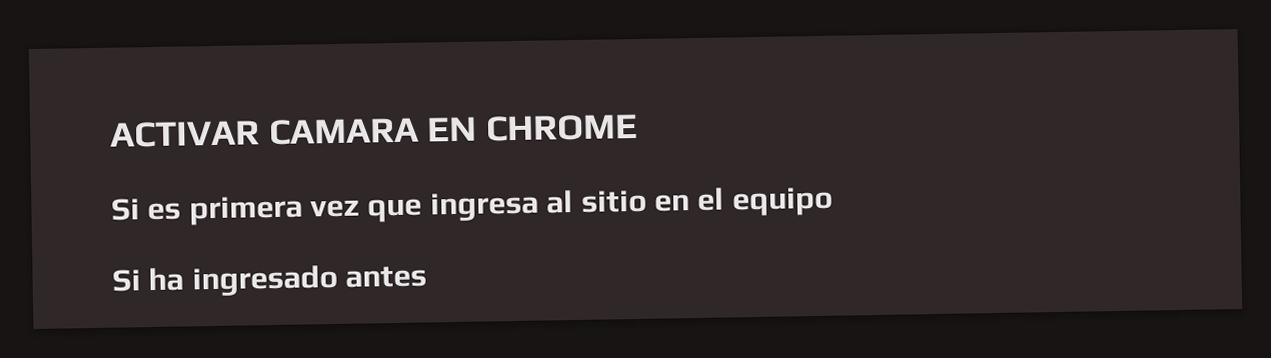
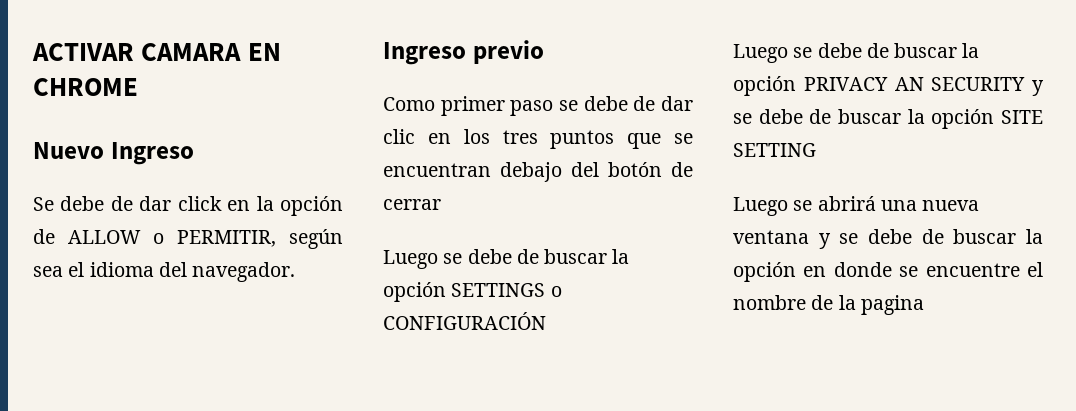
- Si es primera vez que ingresa al sitio en el equipo
- Si ha ingresado antes
+ Nuevo Ingreso
+ Se debe de dar click en la opción de ALLOW o PERMITIR, según sea el idioma del navegador.
+ Ingreso previo
+ Como primer paso se debe de dar clic en los tres puntos que se encuentran debajo del botón de cerrar
+ Luego se debe de buscar la opción SETTINGS o CONFIGURACIÓN
+ Luego se debe de buscar la opción PRIVACY AN SECURITY y se debe de buscar la opción SITE SETTING
+ Luego se abrirá una nueva ventana y se debe de buscar la opción en donde se encuentre el nombre de la pagina

